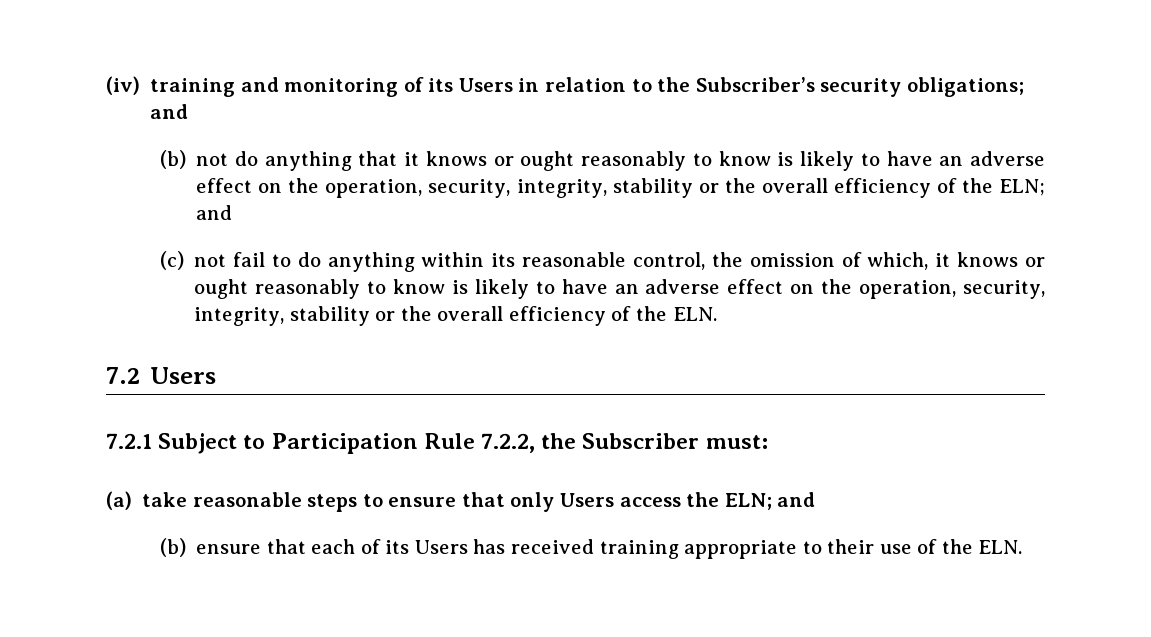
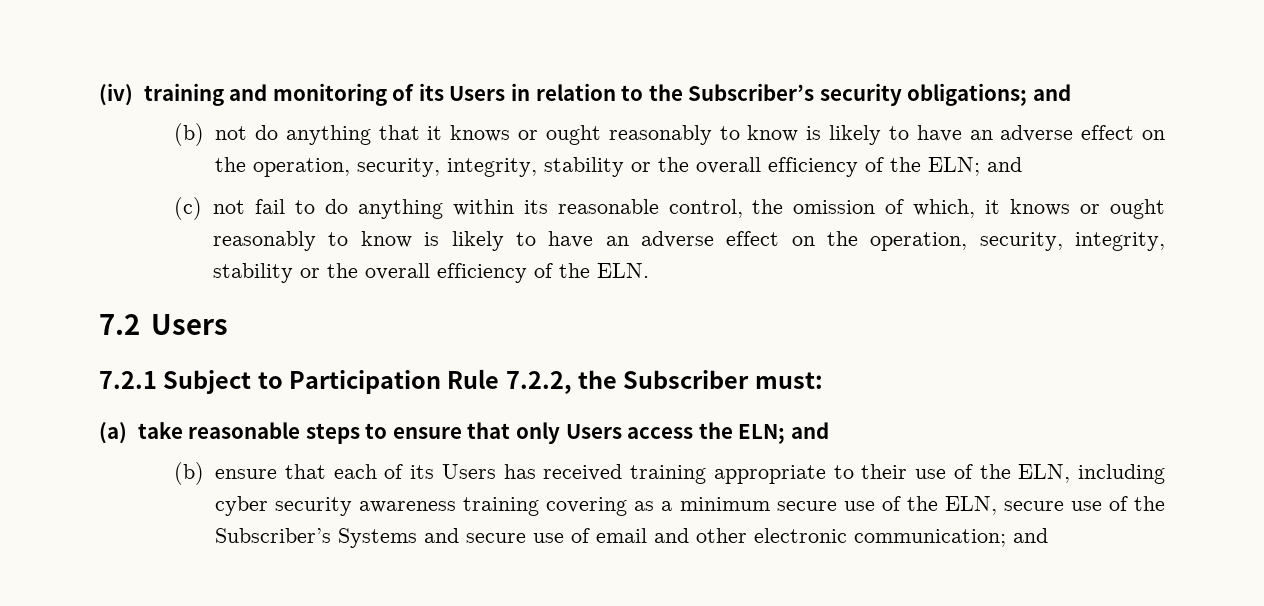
- (b) ensure that each of its Users has received training appropriate to their use of the ELN.
+ (b) ensure that each of its Users has received training appropriate to their use of the ELN, including cyber security awareness training covering as a minimum secure use of the ELN, secure use of the Subscriber’s Systems and secure use of email and other electronic communication; and

